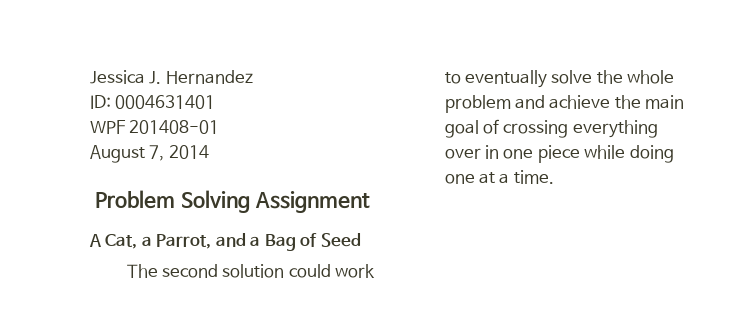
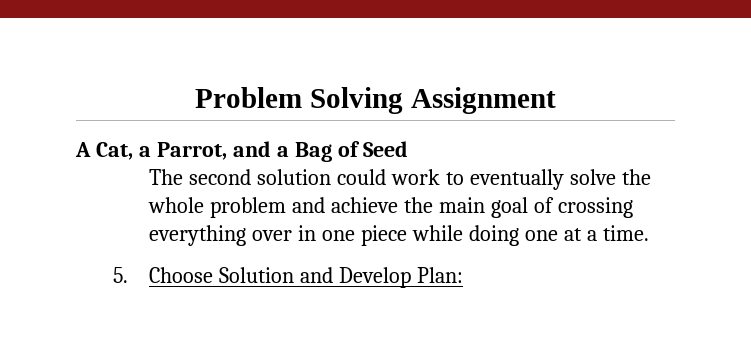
- Jessica J. Hernandez
- ID: 0004631401
- WPF 201408-01
- August 7, 2014
+ 5. Choose Solution and Develop Plan:

